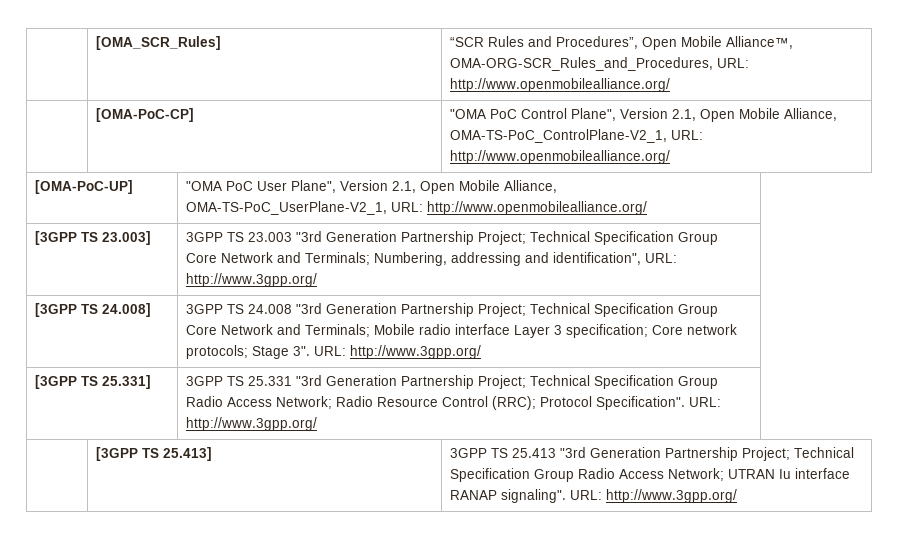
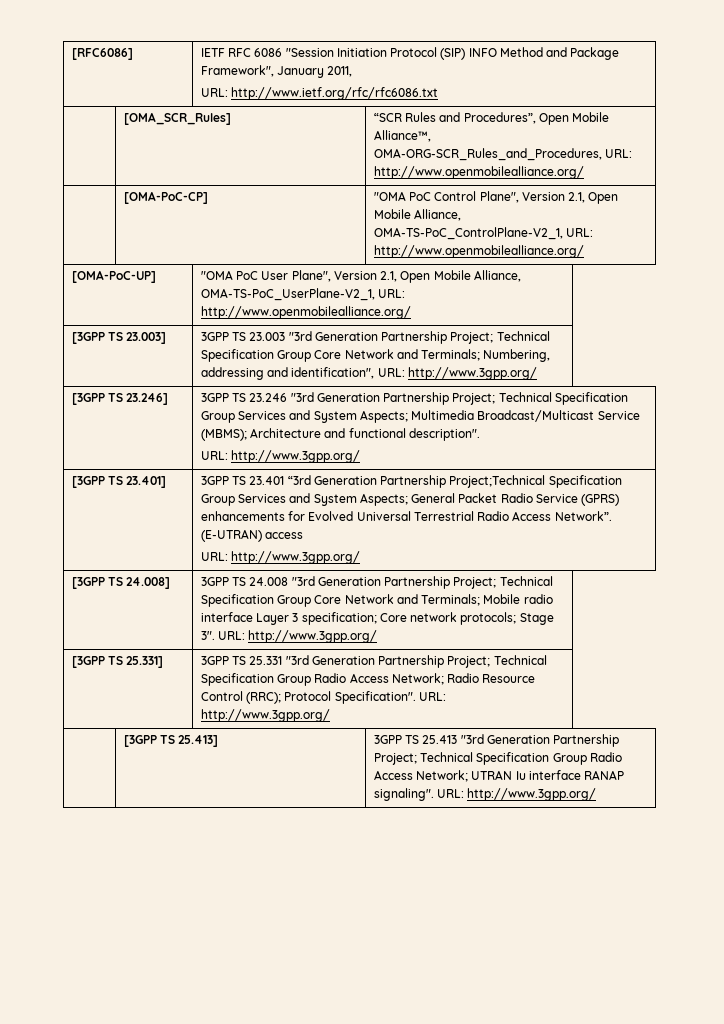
+ [RFC6086] | IETF RFC 6086 "Session Initiation Protocol (SIP) INFO Method and Package Framework", January 2011,
+ URL: http://www.ietf.org/rfc/rfc6086.txt
+ [3GPP TS 23.246] | 3GPP TS 23.246 "3rd Generation Partnership Project; Technical Specification Group Services and System Aspects; Multimedia Broadcast/Multicast Service (MBMS); Architecture and functional description".
+ URL: http://www.3gpp.org/
+ [3GPP TS 23.401] | 3GPP TS 23.401 “3rd Generation Partnership Project;Technical Specification Group Services and System Aspects; General Packet Radio Service (GPRS) enhancements for Evolved Universal Terrestrial Radio Access Network”. (E-UTRAN) access
+ URL: http://www.3gpp.org/

